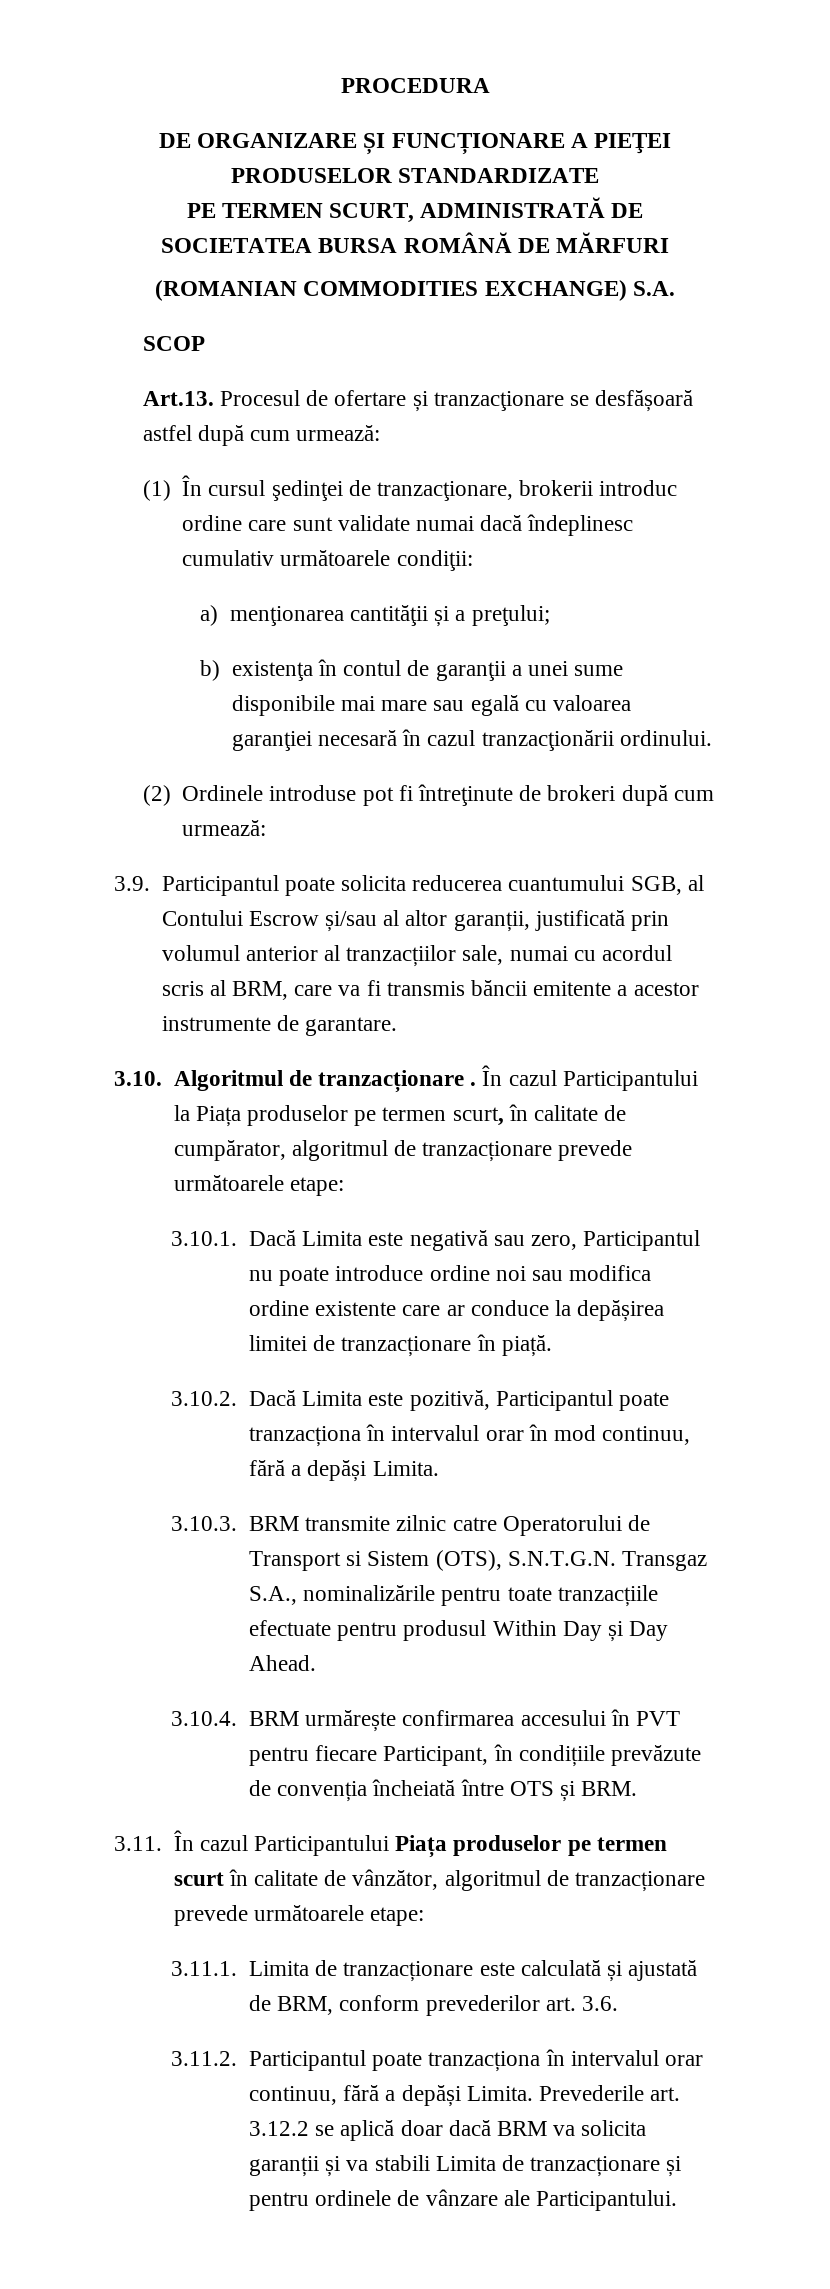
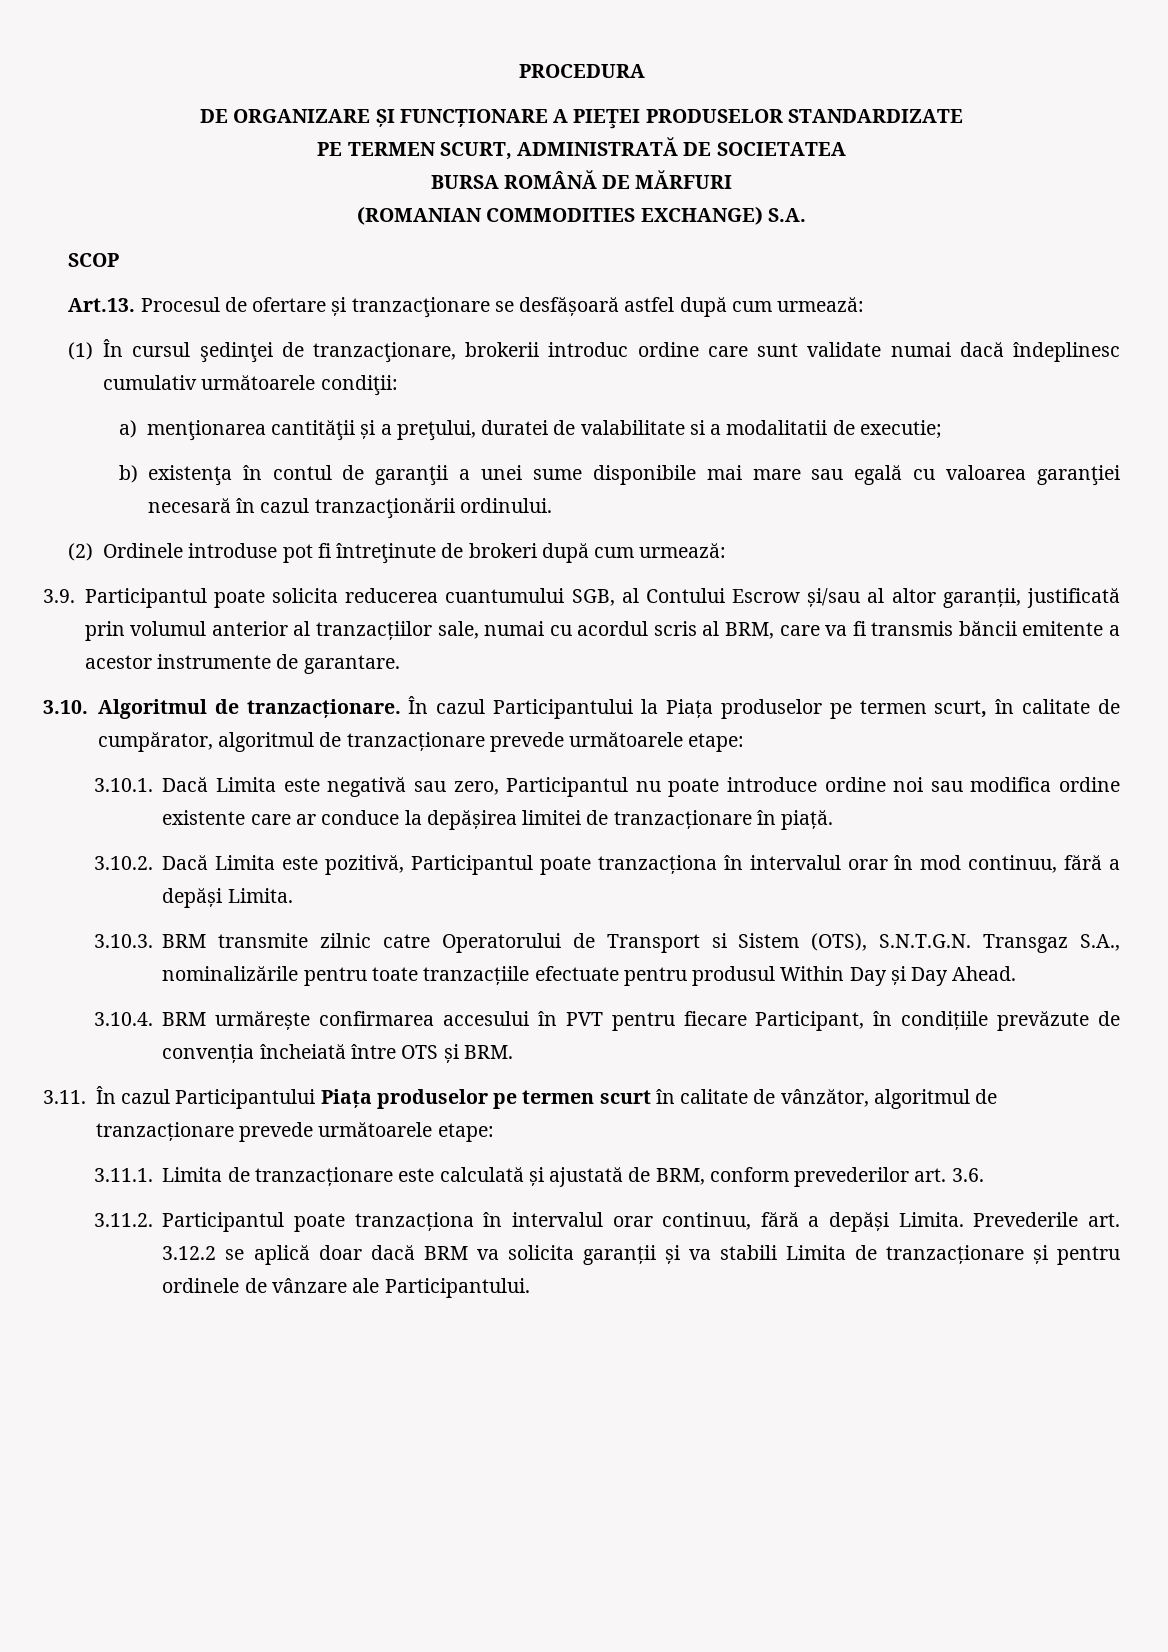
- PE TERMEN SCURT, ADMINISTRATĂ DE SOCIETATEA BURSA ROMÂNĂ DE MĂRFURI
+ PE TERMEN SCURT, ADMINISTRATĂ DE SOCIETATEA
+ BURSA ROMÂNĂ DE MĂRFURI
- a) menţionarea cantităţii și a preţului;
+ a) menţionarea cantităţii și a preţului, duratei de valabilitate si a modalitatii de executie;
- 3.10. Algoritmul de tranzacționare .
+ 3.10. Algoritmul de tranzacționare.

